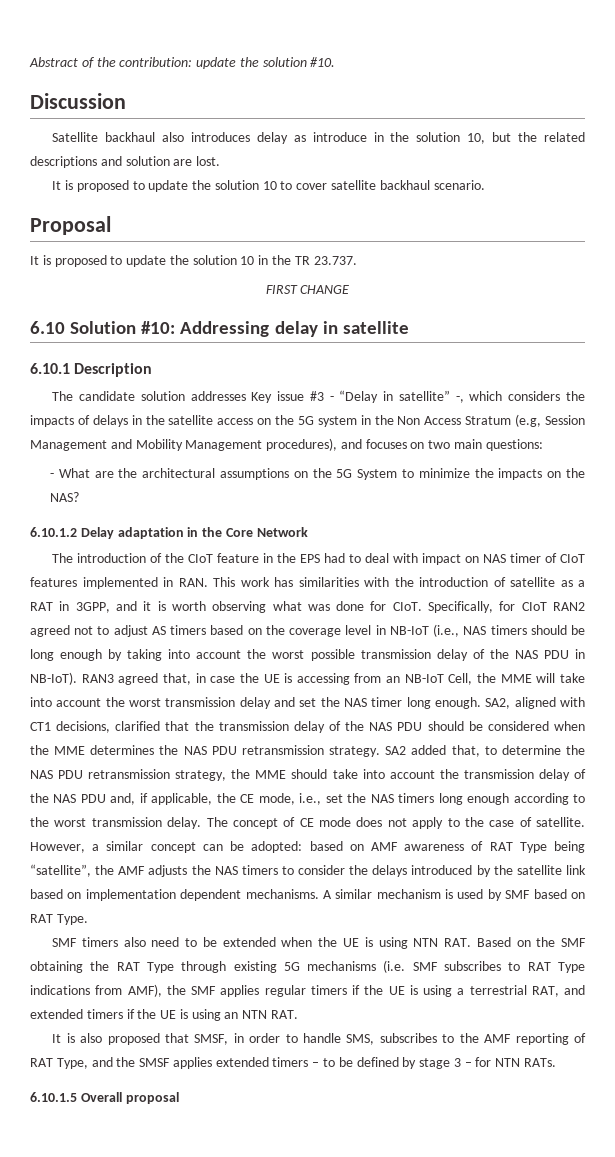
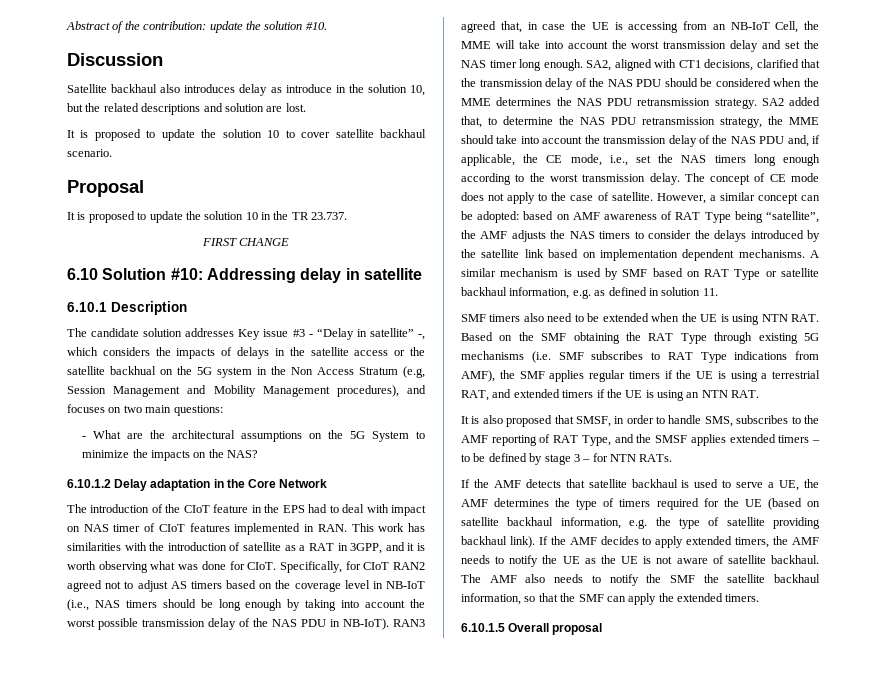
- The candidate solution addresses Key issue #3 - “Delay in satellite” -, which considers the impacts of delays in the satellite access on the 5G system in the Non Access Stratum (e.g, Session Management and Mobility Management procedures), and focuses on two main questions:
+ The candidate solution addresses Key issue #3 - “Delay in satellite” -, which considers the impacts of delays in the satellite access or the satellite backhual on the 5G system in the Non Access Stratum (e.g, Session Management and Mobility Management procedures), and focuses on two main questions:
- A similar mechanism is used by SMF based on RAT Type.
+ A similar mechanism is used by SMF based on RAT Type or satellite backhaul information, e.g. as defined in solution 11.
+ If the AMF detects that satellite backhaul is used to serve a UE, the AMF determines the type of timers required for the UE (based on satellite backhaul information, e.g. the type of satellite providing backhaul link). If the AMF decides to apply extended timers, the AMF needs to notify the UE as the UE is not aware of satellite backhaul. The AMF also needs to notify the SMF the satellite backhaul information, so that the SMF can apply the extended timers.

